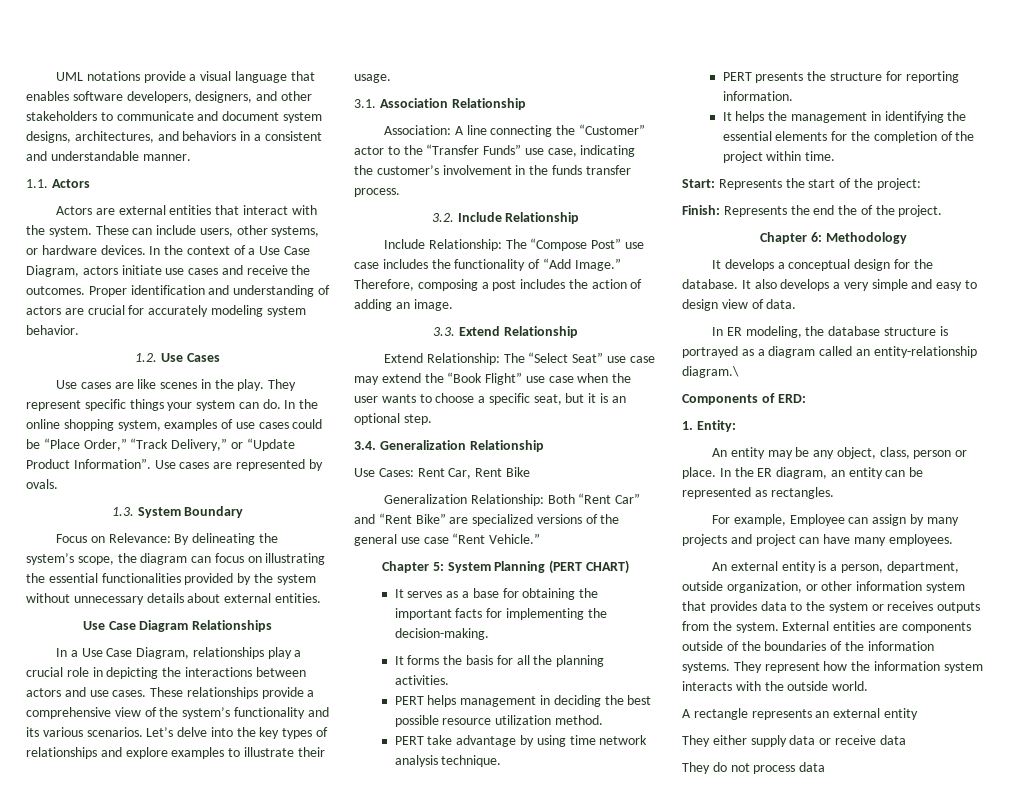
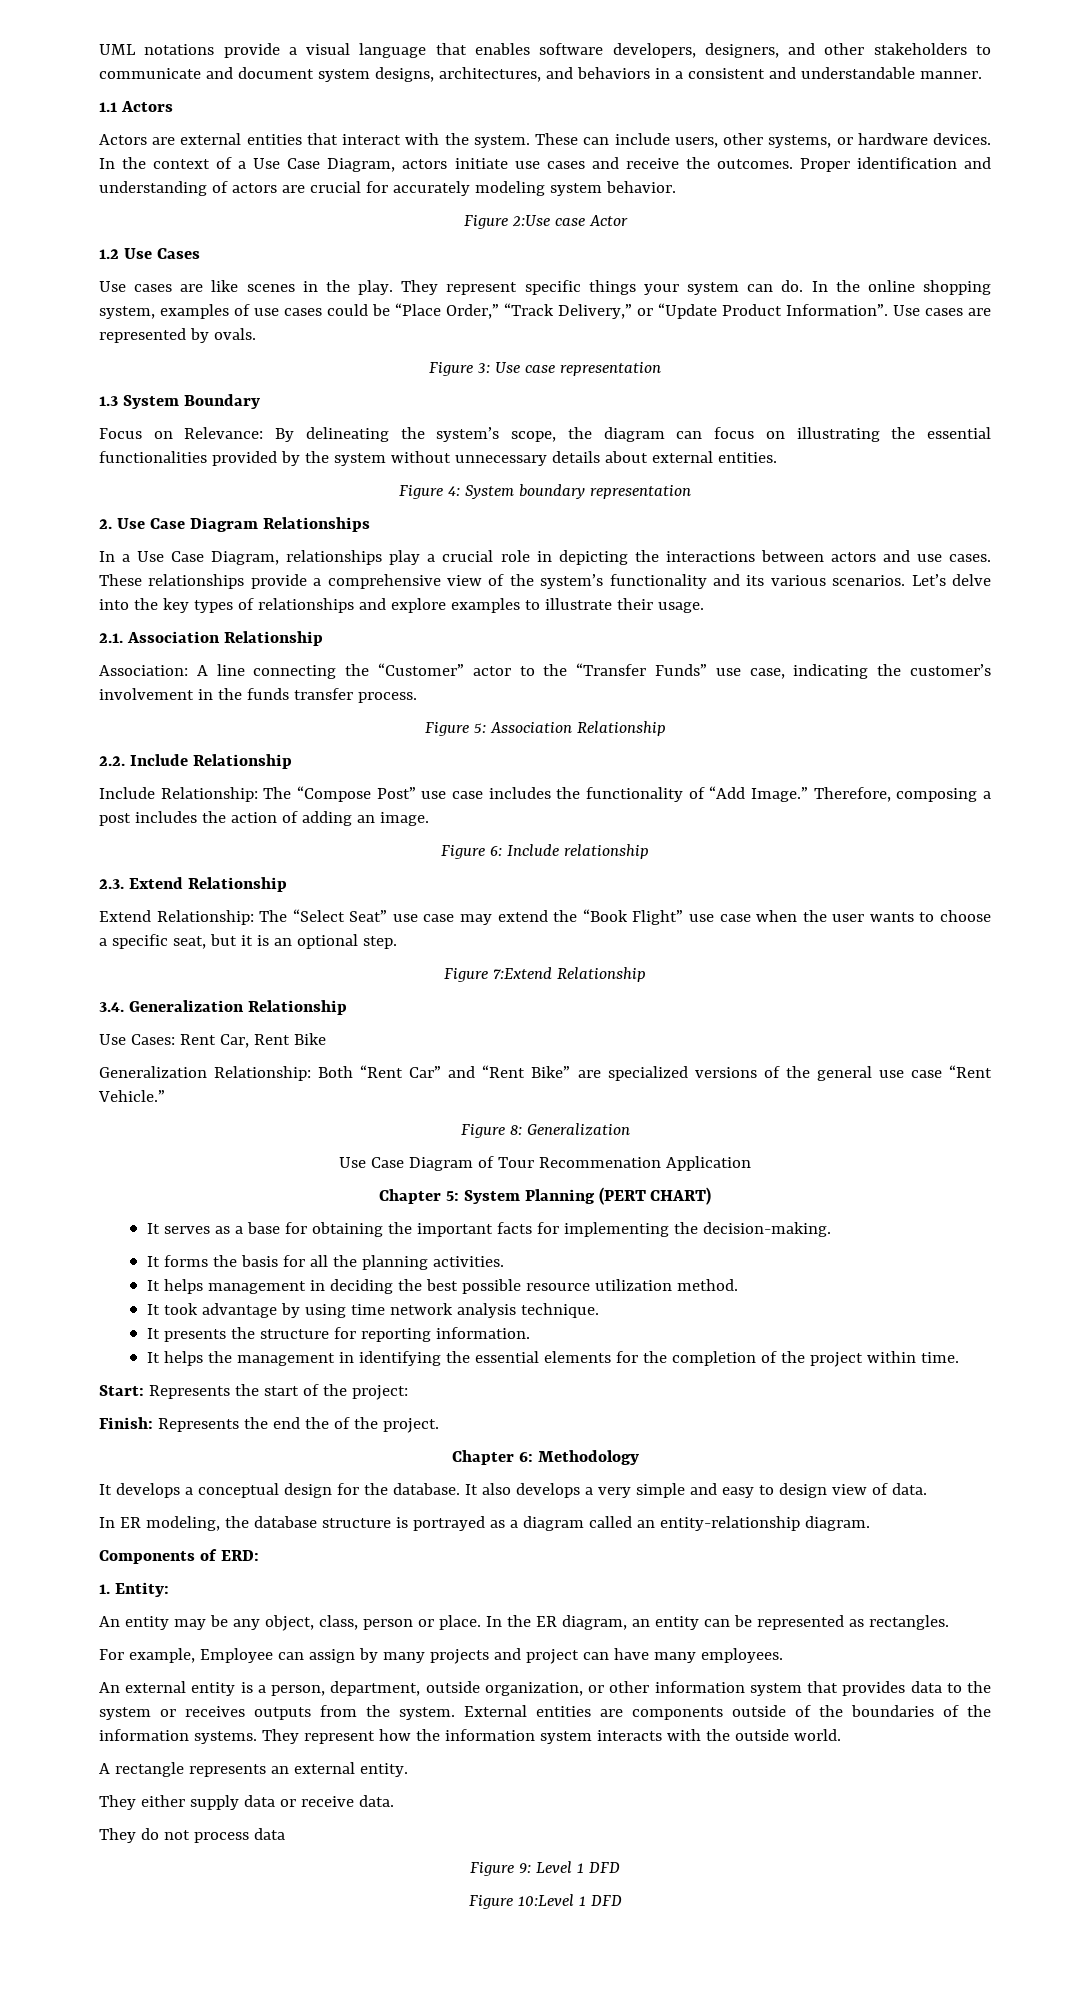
- 1.1. Actors
+ 1.1 Actors
- 1.2. Use Cases
+ Figure 2:Use case Actor
+ 1.2 Use Cases
- 1.3. System Boundary
+ Figure 3: Use case representation
+ 1.3 System Boundary
- Use Case Diagram Relationships
+ Figure 4: System boundary representation
+ 2. Use Case Diagram Relationships
- 3.1. Association Relationship
+ 2.1. Association Relationship
- 3.2. Include Relationship
+ Figure 5: Association Relationship
+ 2.2. Include Relationship
- 3.3. Extend Relationship
+ Figure 6: Include relationship
+ 2.3. Extend Relationship
+ Figure 7:Extend Relationship
+ Figure 8: Generalization
+ Use Case Diagram of Tour Recommenation Application
- PERT helps management in deciding the best possible resource utilization method.
+ It helps management in deciding the best possible resource utilization method.
- PERT take advantage by using time network analysis technique.
+ It took advantage by using time network analysis technique.
- PERT presents the structure for reporting information.
+ It presents the structure for reporting information.
- In ER modeling, the database structure is portrayed as a diagram called an entity-relationship diagram.\
+ In ER modeling, the database structure is portrayed as a diagram called an entity-relationship diagram.
- A rectangle represents an external entity
+ A rectangle represents an external entity.
- They either supply data or receive data
+ They either supply data or receive data.
+ Figure 9: Level 1 DFD
+ Figure 10:Level 1 DFD

